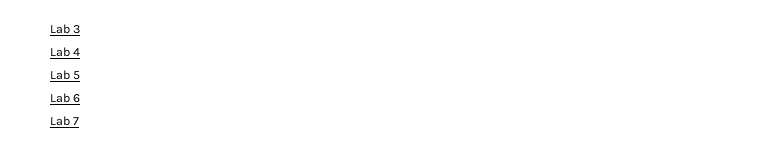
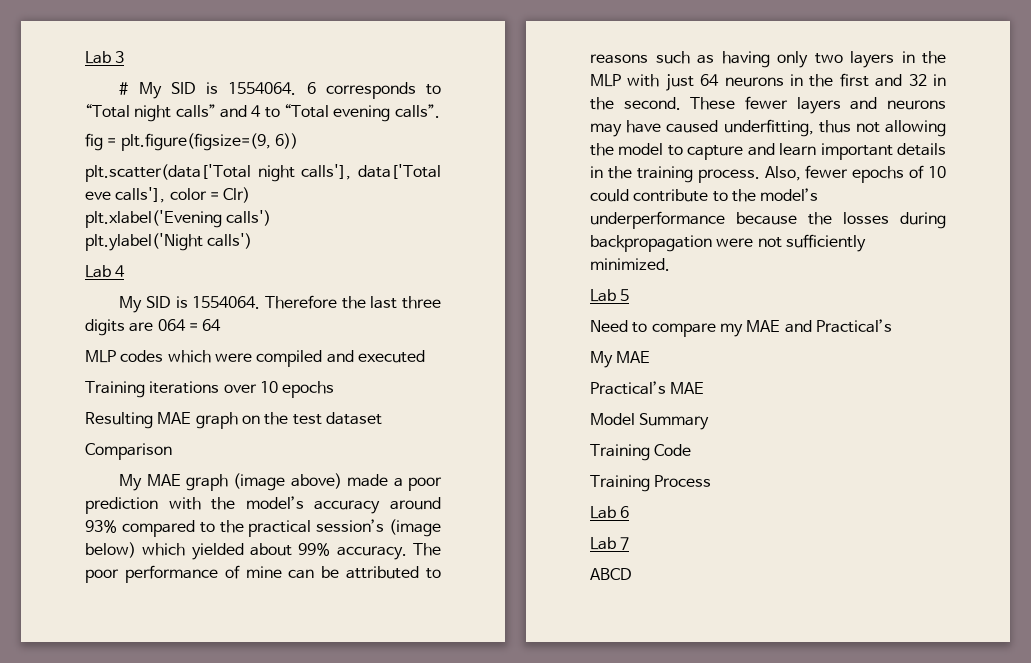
+ # My SID is 1554064. 6 corresponds to “Total night calls” and 4 to “Total evening calls”.
+ fig = plt.figure(figsize=(9, 6))
+ plt.scatter(data['Total night calls'], data['Total eve calls'], color = Clr)
+ plt.xlabel('Evening calls')
+ plt.ylabel('Night calls')
  Lab 4
+ My SID is 1554064. Therefore the last three digits are 064 = 64
+ MLP codes which were compiled and executed
+ Training iterations over 10 epochs
+ Resulting MAE graph on the test dataset
+ Comparison
+ My MAE graph (image above) made a poor prediction with the model’s accuracy around 93% compared to the practical session’s (image below) which yielded about 99% accuracy. The poor performance of mine can be attributed to reasons such as having only two layers in the MLP with just 64 neurons in the first and 32 in the second. These fewer layers and neurons may have caused underfitting, thus not allowing the model to capture and learn important details in the training process. Also, fewer epochs of 10 could contribute to the model’s underperformance because the losses during backpropagation were not sufficiently minimized.
  Lab 5
+ Need to compare my MAE and Practical’s
+ My MAE
+ Practical’s MAE
+ Model Summary
+ Training Code
+ Training Process
+ ABCD

